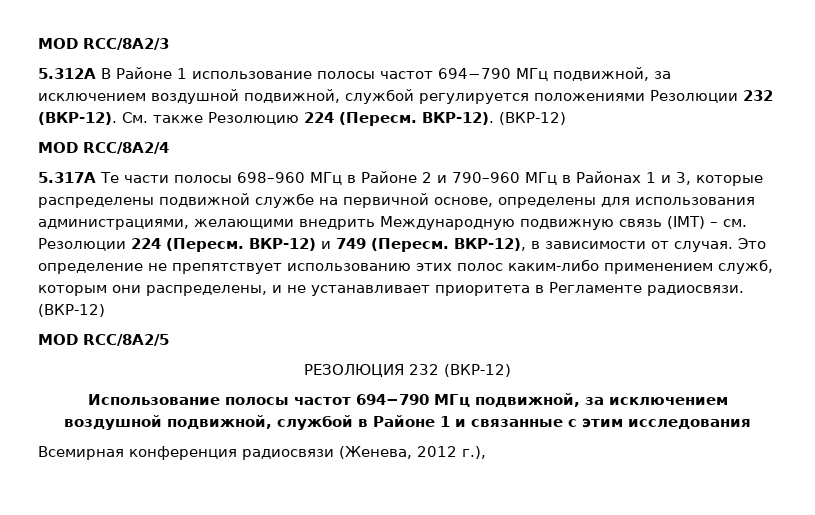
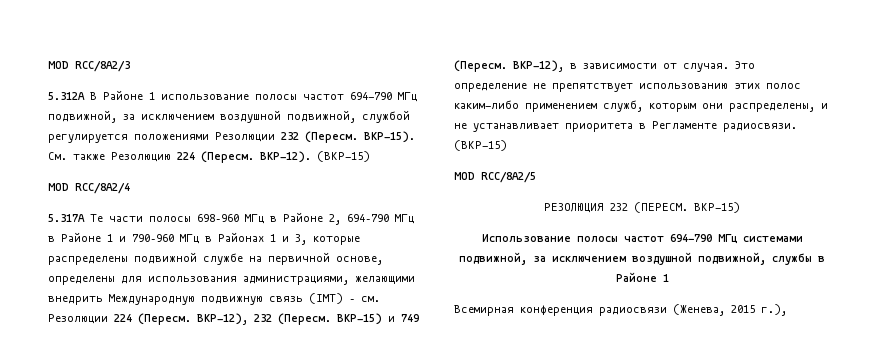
- 5.312A В Районе 1 использование полосы частот 694−790 МГц подвижной, за исключением воздушной подвижной, службой регулируется положениями Резолюции 232 (ВКР-12).
+ 5.312A В Районе 1 использование полосы частот 694−790 МГц подвижной, за исключением воздушной подвижной, службой регулируется положениями Резолюции 232 (Пересм. ВКР-15).
- ВКР-12). (ВКР-12)
+ ВКР-12). (ВКР-15)
- 5.317А Tе части полосы 698–960 МГц в Районе 2 и 790–960 МГц в Районах 1 и 3, которые распределены подвижной службе на первичной основе, определены для использования администрациями, желающими внедрить Международную подвижную связь (IMT) – см. Резолюции 224 (Пересм.
+ 5.317А Tе части полосы 698–960 МГц в Районе 2, 694–790 МГц в Районе 1 и 790–960 МГц в Районах 1 и 3, которые распределены подвижной службе на первичной основе, определены для использования администрациями, желающими внедрить Международную подвижную связь (IMT) – см. Резолюции 224 (Пересм.
- ВКР-12) и 749 (Пересм.
+ ВКР-12), 232 (Пересм. ВКР-15) и 749 (Пересм.
- Это определение не препятствует использованию этих полос каким-либо применением служб, которым они распределены, и не устанавливает приоритета в Регламенте радиосвязи. (ВКР-12)
+ Это определение не препятствует использованию этих полос каким-либо применением служб, которым они распределены, и не устанавливает приоритета в Регламенте радиосвязи. (ВКР-15)
- РЕЗОЛЮЦИЯ 232 (ВКР-12)
+ РЕЗОЛЮЦИЯ 232 (ПЕРЕСМ. ВКР-15)
- Использование полосы частот 694−790 МГц подвижной, за исключением воздушной подвижной, службой в Районе 1 и связанные с этим исследования
+ Использование полосы частот 694−790 МГц системами подвижной, за исключением воздушной подвижной, службы в Районе 1
- Всемирная конференция радиосвязи (Женева, 2012 г.),
+ Всемирная конференция радиосвязи (Женева, 2015 г.),

